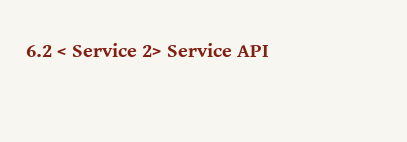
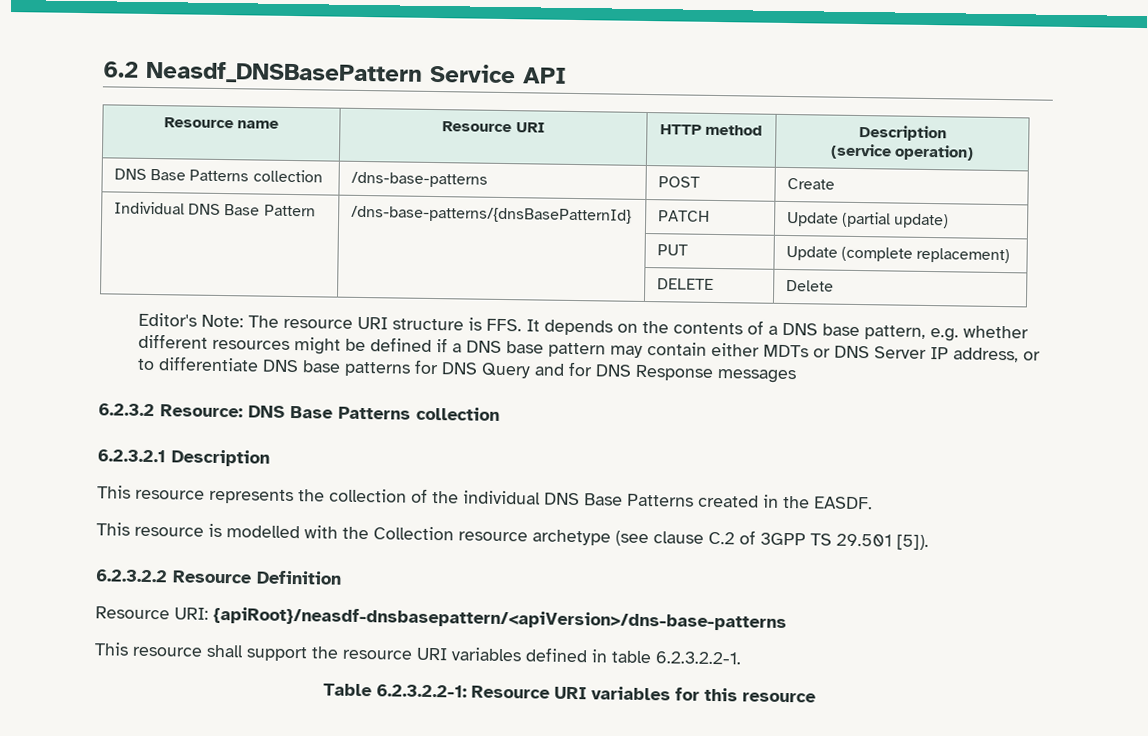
- 6.2 < Service 2> Service API
+ 6.2 Neasdf_DNSBasePattern Service API
+ Resource name | Resource URI | HTTP method | Description
+ (service operation)
+ DNS Base Patterns collection | /dns-base-patterns | POST | Create
+ Individual DNS Base Pattern | /dns-base-patterns/{dnsBasePatternId} | PATCH | Update (partial update)
+ | | PUT | Update (complete replacement)
+ | | DELETE | Delete
+ Editor's Note: The resource URI structure is FFS. It depends on the contents of a DNS base pattern, e.g. whether different resources might be defined if a DNS base pattern may contain either MDTs or DNS Server IP address, or to differentiate DNS base patterns for DNS Query and for DNS Response messages
+ 6.2.3.2 Resource: DNS Base Patterns collection
+ 6.2.3.2.1 Description
+ This resource represents the collection of the individual DNS Base Patterns created in the EASDF.
+ This resource is modelled with the Collection resource archetype (see clause C.2 of 3GPP TS 29.501 [5]).
+ 6.2.3.2.2 Resource Definition
+ Resource URI: {apiRoot}/neasdf-dnsbasepattern/<apiVersion>/dns-base-patterns
+ This resource shall support the resource URI variables defined in table 6.2.3.2.2-1.
+ Table 6.2.3.2.2-1: Resource URI variables for this resource

